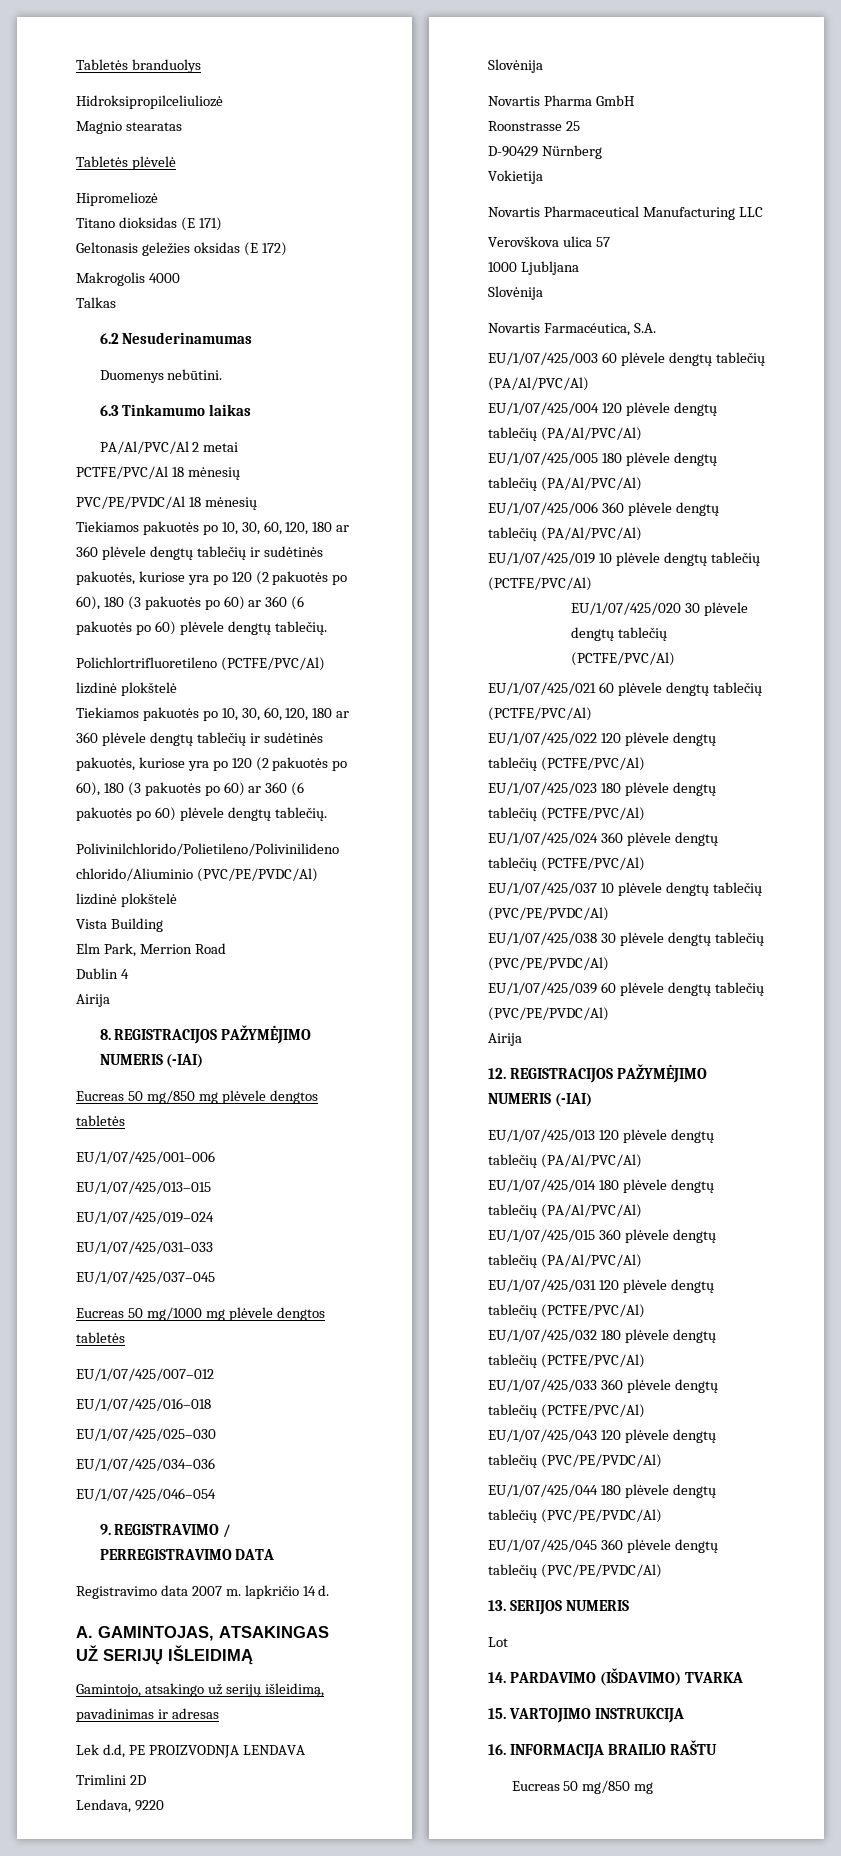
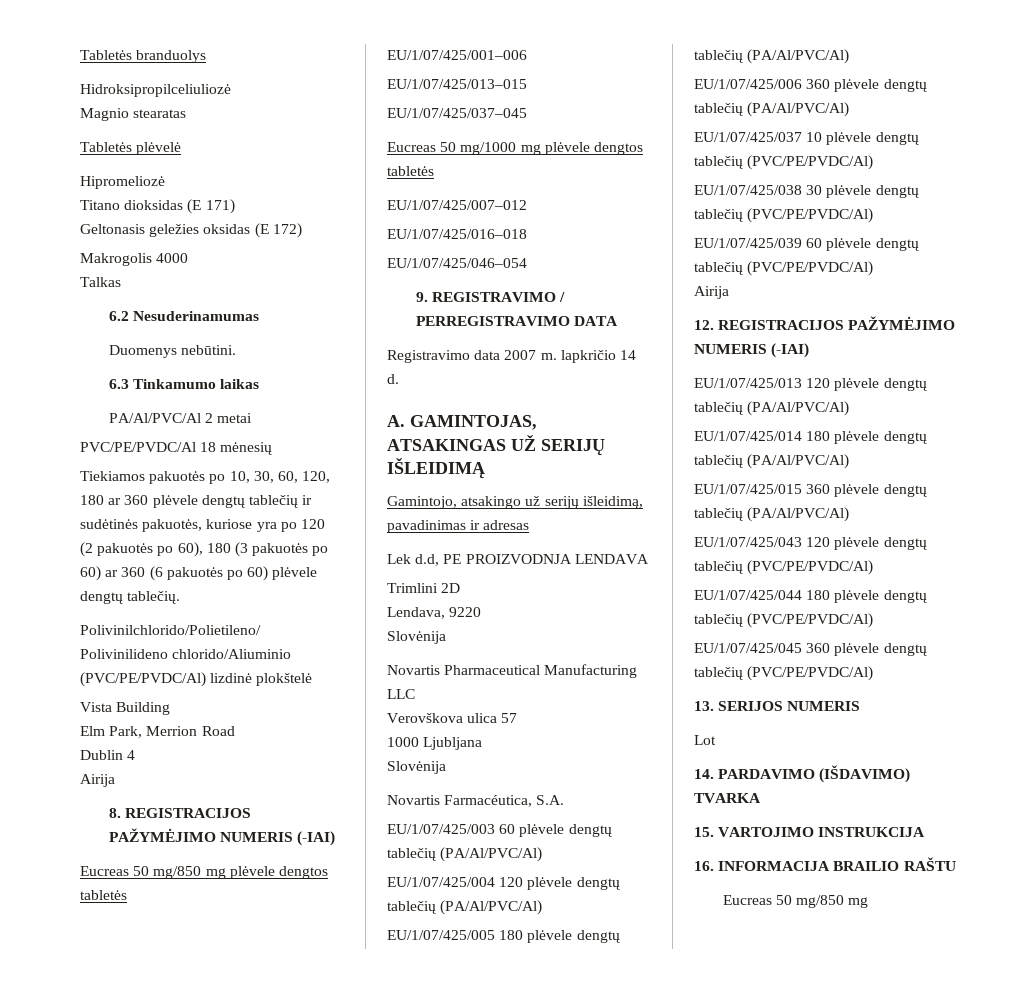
- PCTFE/PVC/Al 18 mėnesių
- Polichlortrifluoretileno (PCTFE/PVC/Al) lizdinė plokštelė
- Tiekiamos pakuotės po 10, 30, 60, 120, 180 ar 360 plėvele dengtų tablečių ir sudėtinės pakuotės, kuriose yra po 120 (2 pakuotės po 60), 180 (3 pakuotės po 60) ar 360 (6 pakuotės po 60) plėvele dengtų tablečių.
- EU/1/07/425/019–024
- EU/1/07/425/031–033
- EU/1/07/425/025–030
- EU/1/07/425/034–036
- Novartis Pharma GmbH
- Roonstrasse 25
- D-90429 Nürnberg
- Vokietija
- EU/1/07/425/019 10 plėvele dengtų tablečių (PCTFE/PVC/Al)
- EU/1/07/425/020 30 plėvele dengtų tablečių (PCTFE/PVC/Al)
- EU/1/07/425/021 60 plėvele dengtų tablečių (PCTFE/PVC/Al)
- EU/1/07/425/022 120 plėvele dengtų tablečių (PCTFE/PVC/Al)
- EU/1/07/425/023 180 plėvele dengtų tablečių (PCTFE/PVC/Al)
- EU/1/07/425/024 360 plėvele dengtų tablečių (PCTFE/PVC/Al)
- EU/1/07/425/031 120 plėvele dengtų tablečių (PCTFE/PVC/Al)
- EU/1/07/425/032 180 plėvele dengtų tablečių (PCTFE/PVC/Al)
- EU/1/07/425/033 360 plėvele dengtų tablečių (PCTFE/PVC/Al)

